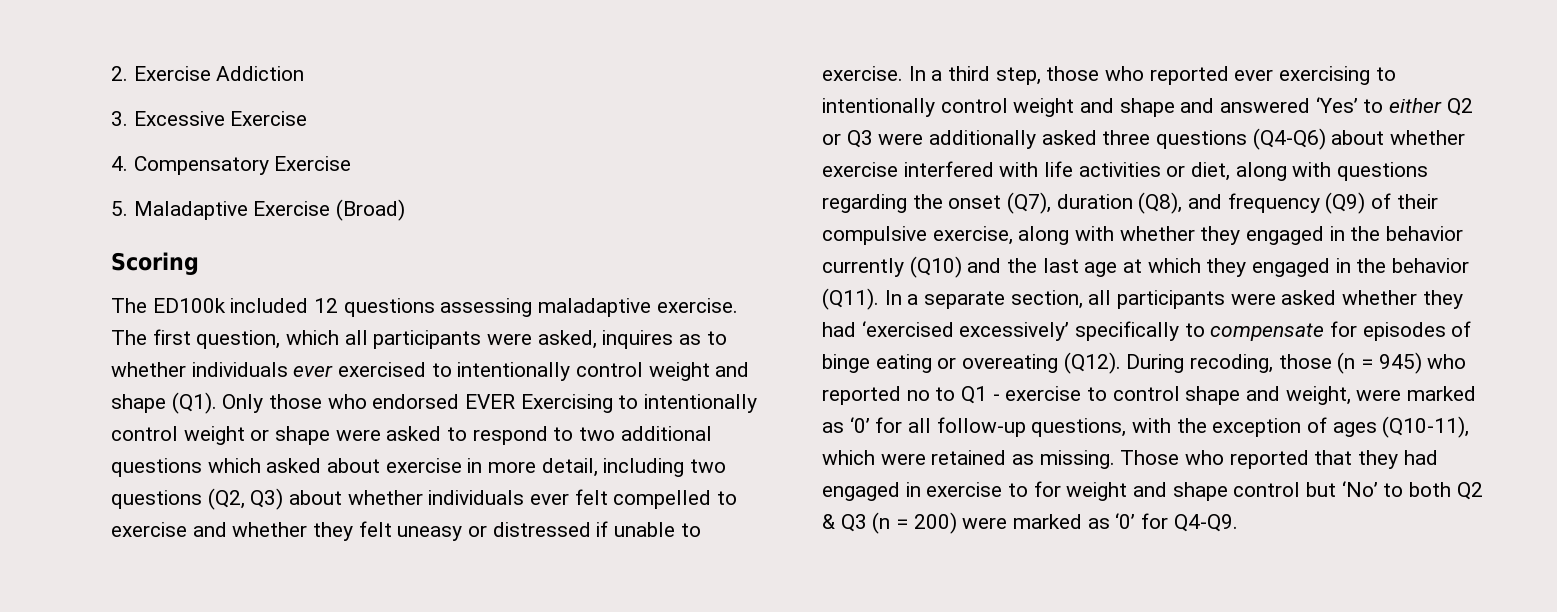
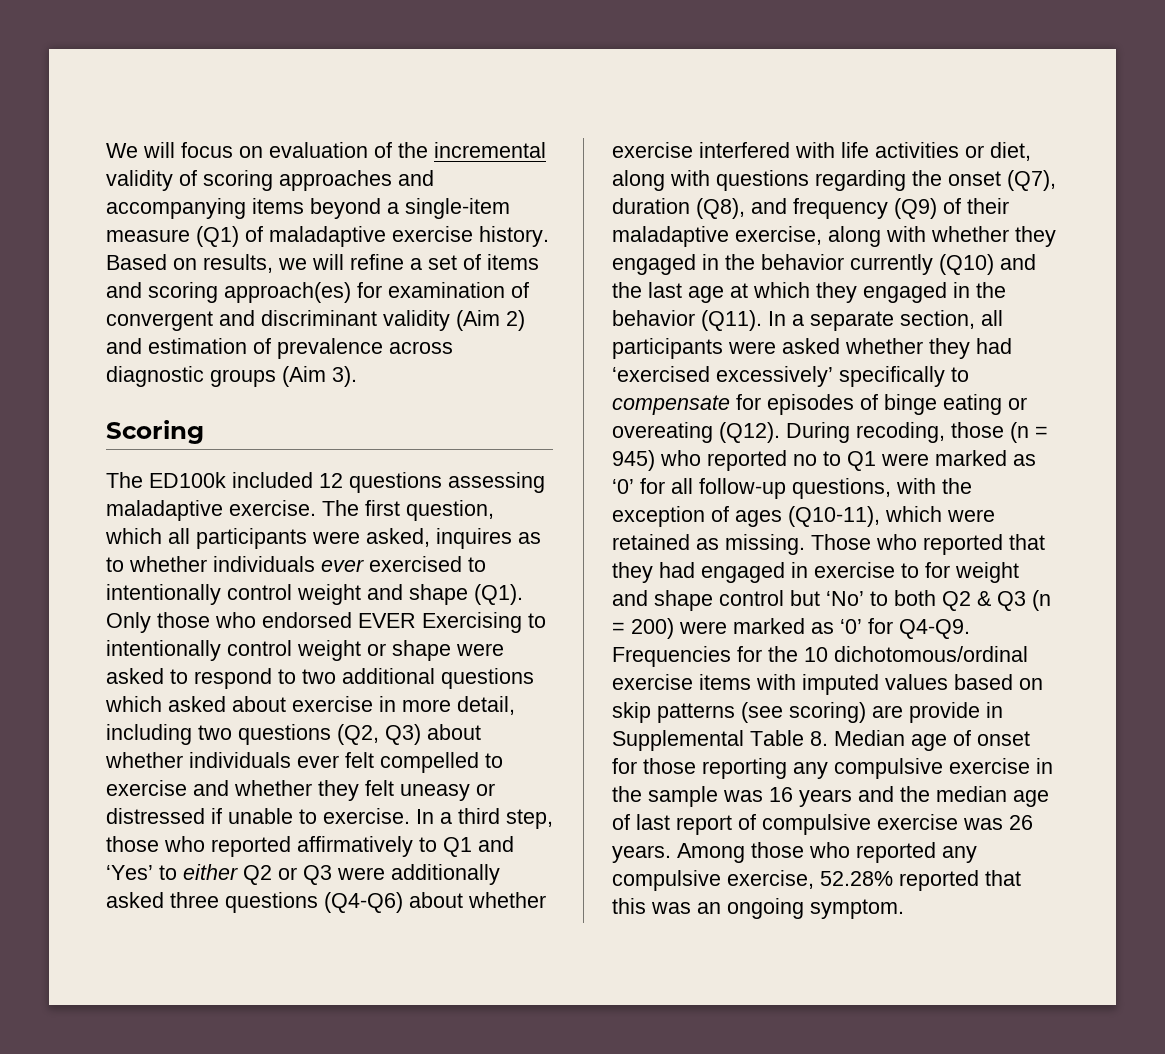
- 2. Exercise Addiction
- 3. Excessive Exercise
- 4. Compensatory Exercise
- 5. Maladaptive Exercise (Broad)
+ We will focus on evaluation of the incremental validity of scoring approaches and accompanying items beyond a single-item measure (Q1) of maladaptive exercise history. Based on results, we will refine a set of items and scoring approach(es) for examination of convergent and discriminant validity (Aim 2) and estimation of prevalence across diagnostic groups (Aim 3).
- In a third step, those who reported ever exercising to intentionally control weight and shape and answered ‘Yes’ to either Q2 or Q3 were additionally asked three questions (Q4-Q6) about whether exercise interfered with life activities or diet, along with questions regarding the onset (Q7), duration (Q8), and frequency (Q9) of their compulsive exercise, along with whether they engaged in the behavior currently (Q10) and the last age at which they engaged in the behavior (Q11).
+ In a third step, those who reported affirmatively to Q1 and ‘Yes’ to either Q2 or Q3 were additionally asked three questions (Q4-Q6) about whether exercise interfered with life activities or diet, along with questions regarding the onset (Q7), duration (Q8), and frequency (Q9) of their maladaptive exercise, along with whether they engaged in the behavior currently (Q10) and the last age at which they engaged in the behavior (Q11).
- During recoding, those (n = 945) who reported no to Q1 - exercise to control shape and weight, were marked as ‘0’ for all follow-up questions, with the exception of ages (Q10-11), which were retained as missing.
+ During recoding, those (n = 945) who reported no to Q1 were marked as ‘0’ for all follow-up questions, with the exception of ages (Q10-11), which were retained as missing.
+ Frequencies for the 10 dichotomous/ordinal exercise items with imputed values based on skip patterns (see scoring) are provide in Supplemental Table 8. Median age of onset for those reporting any compulsive exercise in the sample was 16 years and the median age of last report of compulsive exercise was 26 years. Among those who reported any compulsive exercise, 52.28% reported that this was an ongoing symptom.

